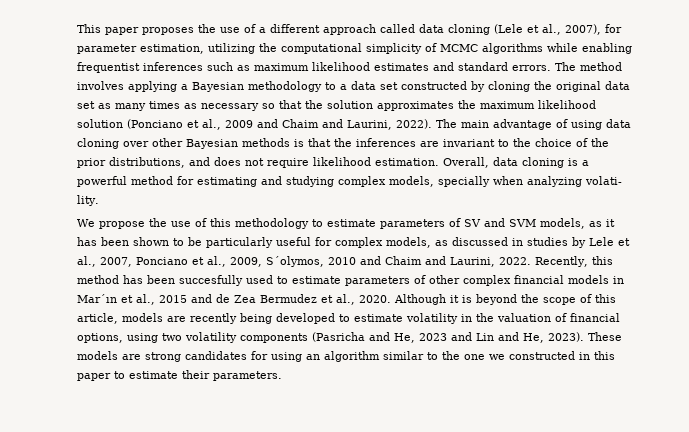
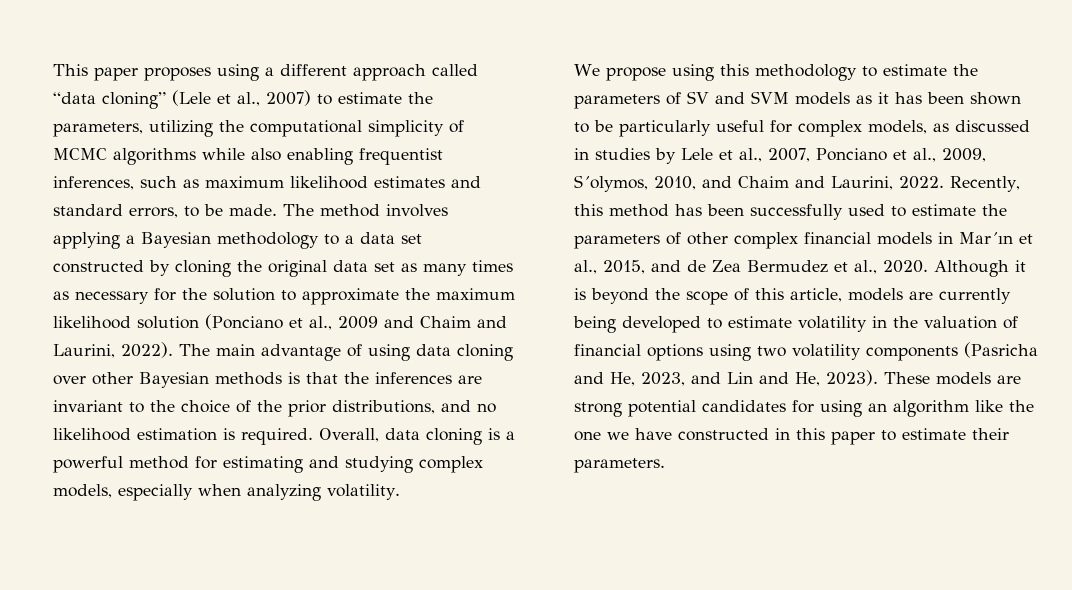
- This paper proposes the use of a different approach called data cloning (Lele et al., 2007), for parameter estimation, utilizing the computational simplicity of MCMC algorithms while enabling frequentist inferences such as maximum likelihood estimates and standard errors.
+ This paper proposes using a different approach called “data cloning” (Lele et al., 2007) to estimate the parameters, utilizing the computational simplicity of MCMC algorithms while also enabling frequentist inferences, such as maximum likelihood estimates and standard errors, to be made.
- The method involves applying a Bayesian methodology to a data set constructed by cloning the original data set as many times as necessary so that the solution approximates the maximum likelihood solution (Ponciano et al., 2009 and Chaim and Laurini, 2022).
+ The method involves applying a Bayesian methodology to a data set constructed by cloning the original data set as many times as necessary for the solution to approximate the maximum likelihood solution (Ponciano et al., 2009 and Chaim and Laurini, 2022).
- The main advantage of using data cloning over other Bayesian methods is that the inferences are invariant to the choice of the prior distributions, and does not require likelihood estimation.
+ The main advantage of using data cloning over other Bayesian methods is that the inferences are invariant to the choice of the prior distributions, and no likelihood estimation is required.
- Overall, data cloning is a powerful method for estimating and studying complex models, specially when analyzing volati- lity.
+ Overall, data cloning is a powerful method for estimating and studying complex models, especially when analyzing volatility.
- We propose the use of this methodology to estimate parameters of SV and SVM models, as it has been shown to be particularly useful for complex models, as discussed in studies by Lele et al., 2007, Ponciano et al., 2009, S´olymos, 2010 and Chaim and Laurini, 2022.
+ We propose using this methodology to estimate the parameters of SV and SVM models as it has been shown to be particularly useful for complex models, as discussed in studies by Lele et al., 2007, Ponciano et al., 2009, S´olymos, 2010, and Chaim and Laurini, 2022.
- Recently, this method has been succesfully used to estimate parameters of other complex financial models in Mar´ın et al., 2015 and de Zea Bermudez et al., 2020.
+ Recently, this method has been successfully used to estimate the parameters of other complex financial models in Mar´ın et al., 2015, and de Zea Bermudez et al., 2020.
- Although it is beyond the scope of this article, models are recently being developed to estimate volatility in the valuation of financial options, using two volatility components (Pasricha and He, 2023 and Lin and He, 2023).
+ Although it is beyond the scope of this article, models are currently being developed to estimate volatility in the valuation of financial options using two volatility components (Pasricha and He, 2023, and Lin and He, 2023).
- These models are strong candidates for using an algorithm similar to the one we constructed in this paper to estimate their parameters.
+ These models are strong potential candidates for using an algorithm like the one we have constructed in this paper to estimate their parameters.

